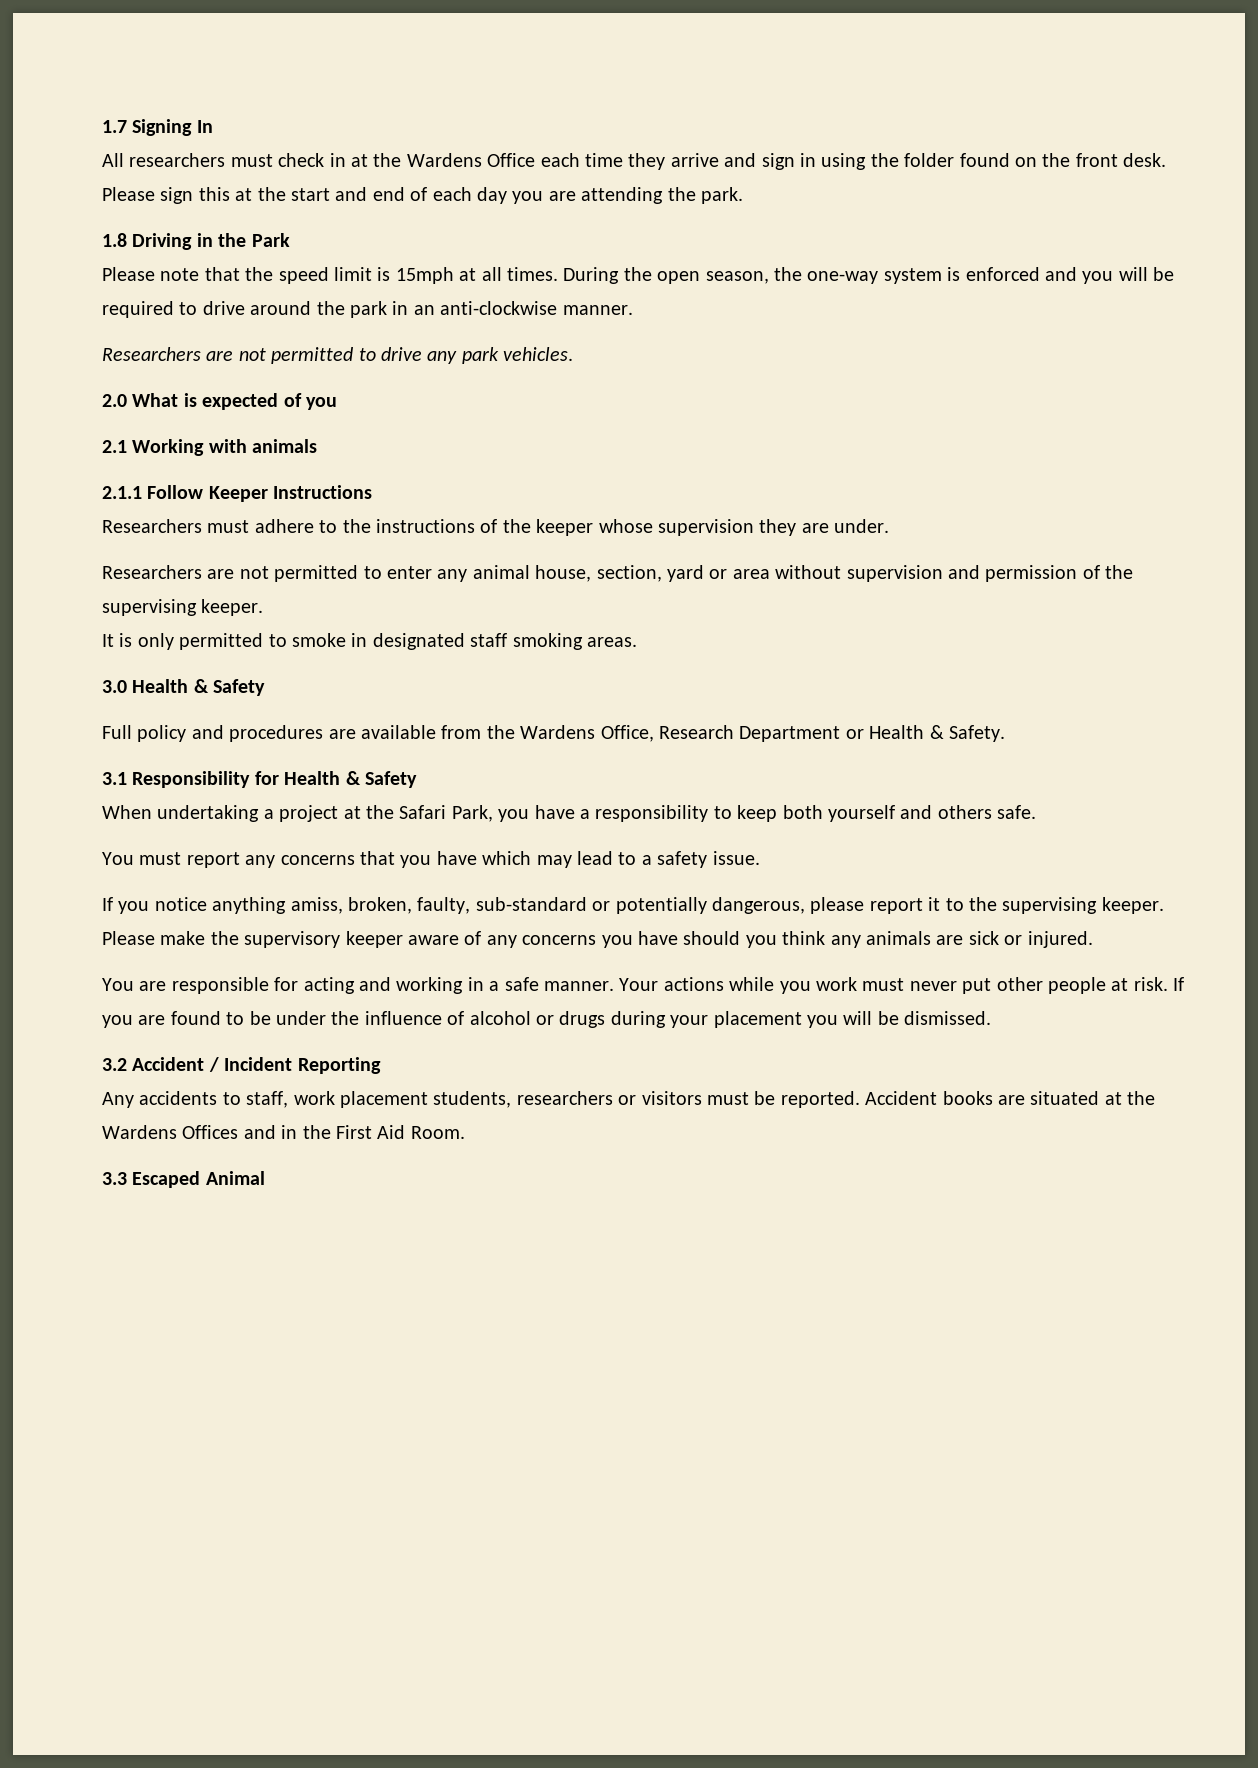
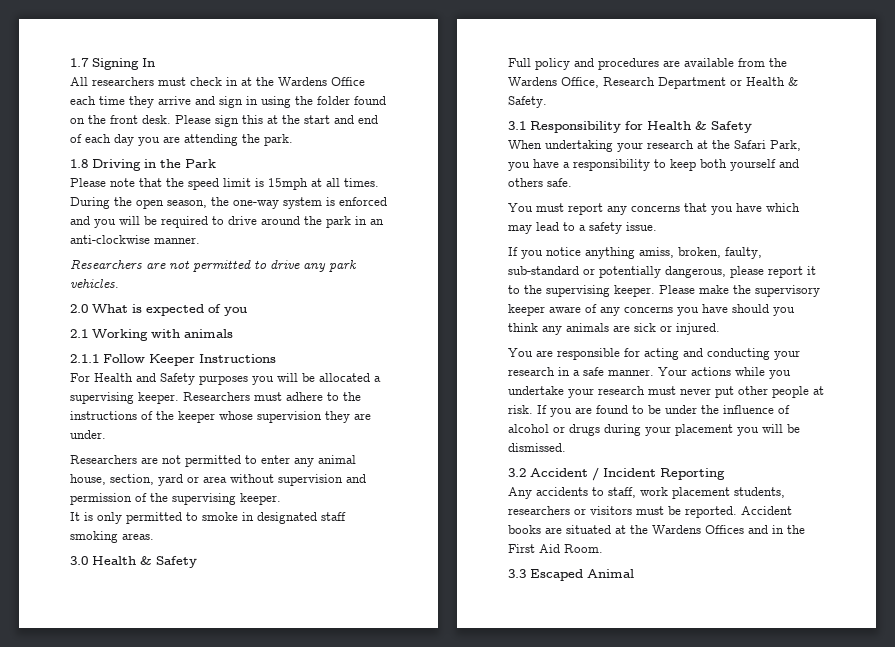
+ For Health and Safety purposes you will be allocated a supervising keeper.
- When undertaking a project at the Safari Park, you have a responsibility to keep both yourself and others safe.
+ When undertaking your research at the Safari Park, you have a responsibility to keep both yourself and others safe.
- You are responsible for acting and working in a safe manner.
+ You are responsible for acting and conducting your research in a safe manner.
- Your actions while you work must never put other people at risk.
+ Your actions while you undertake your research must never put other people at risk.

